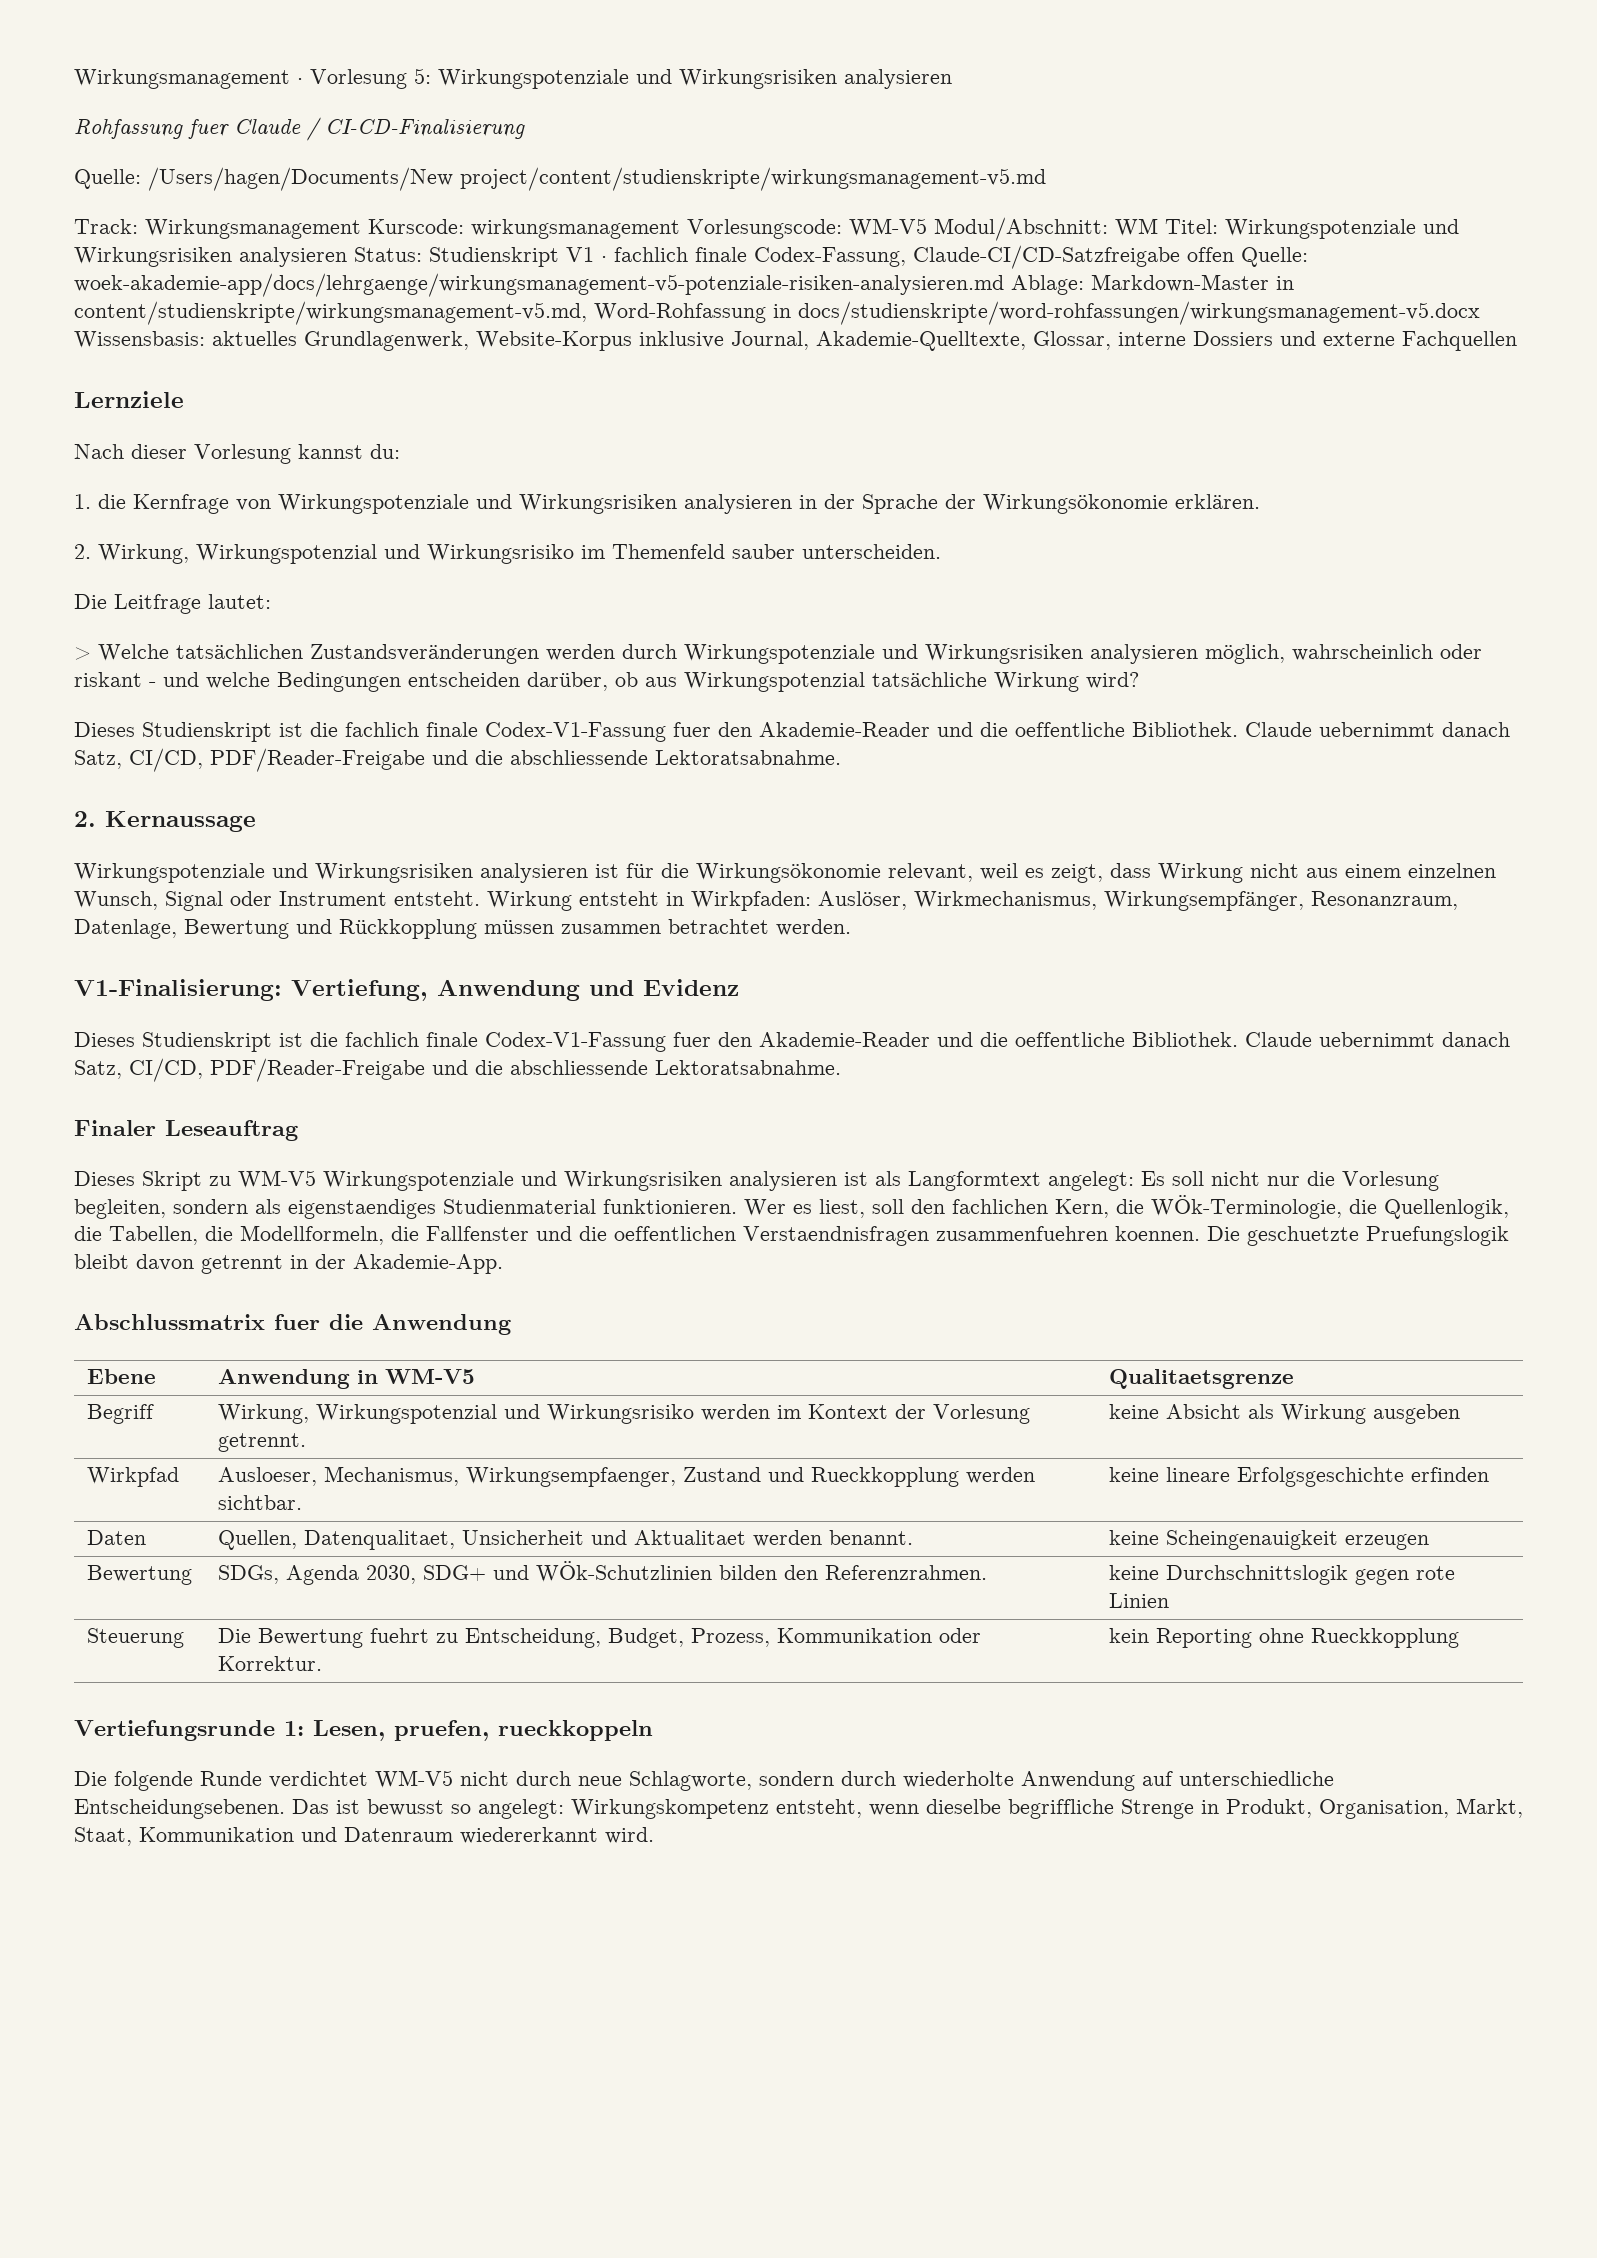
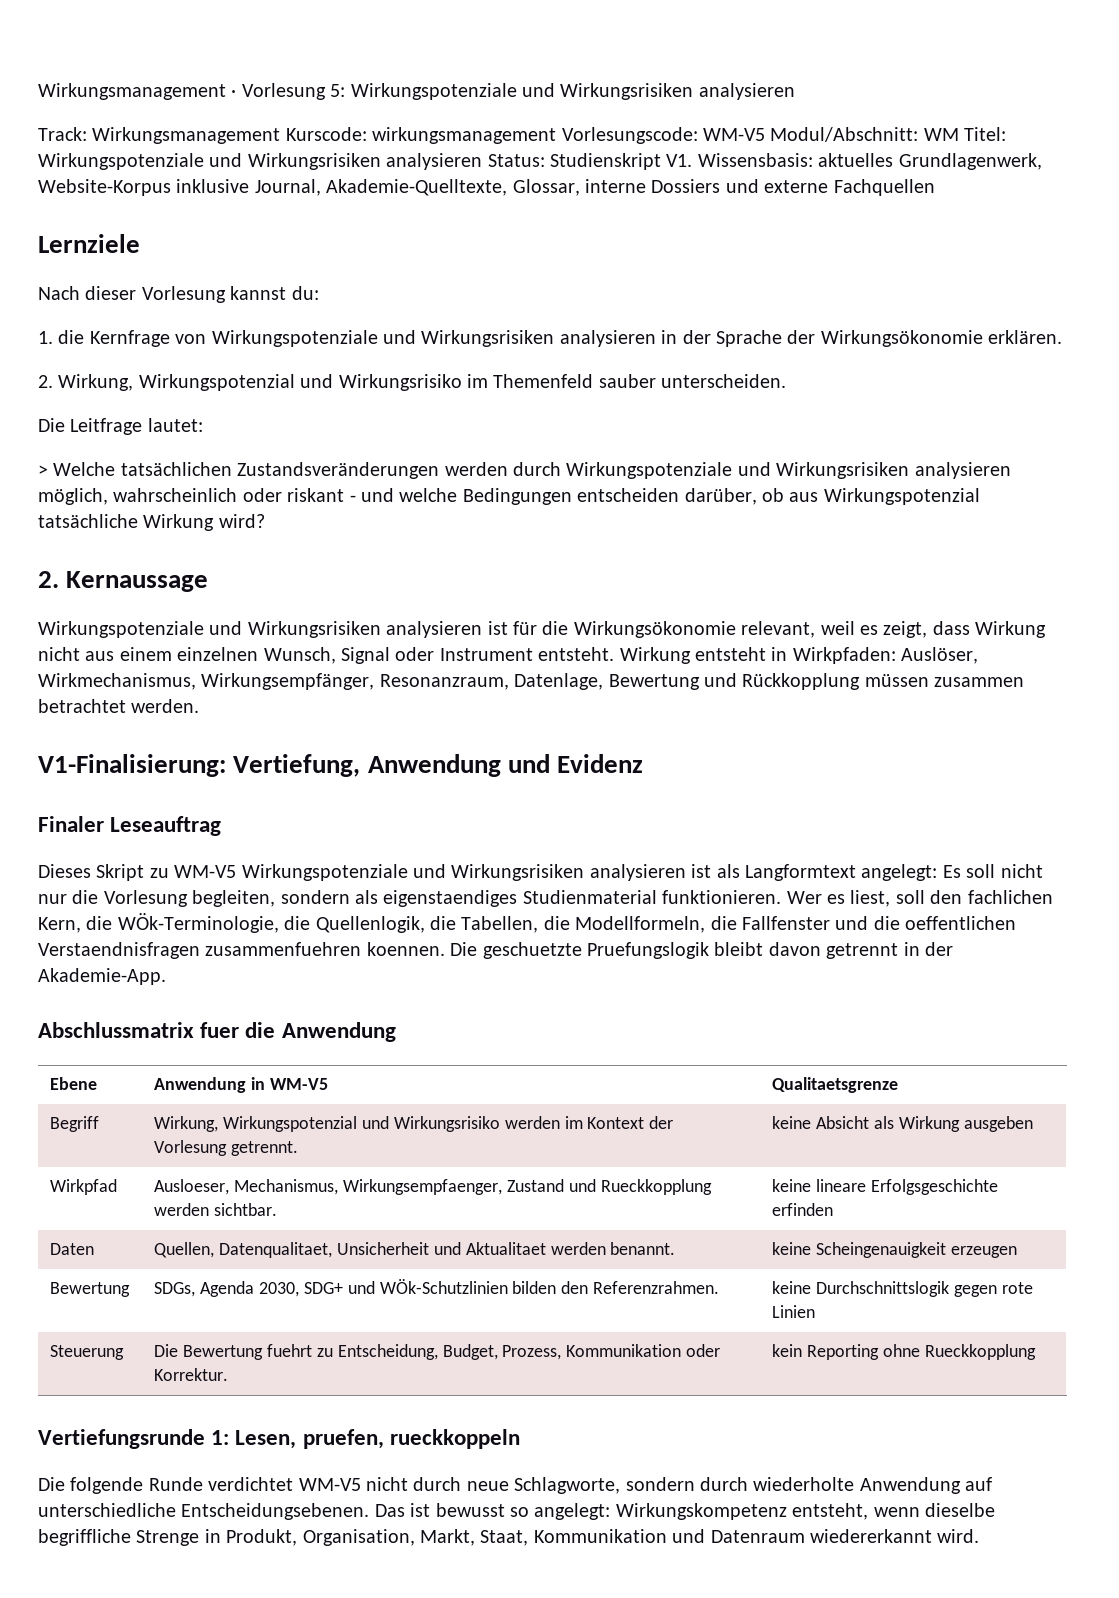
- Rohfassung fuer Claude / CI-CD-Finalisierung
- Quelle: /Users/hagen/Documents/New project/content/studienskripte/wirkungsmanagement-v5.md
- Track: Wirkungsmanagement Kurscode: wirkungsmanagement Vorlesungscode: WM-V5 Modul/Abschnitt: WM Titel: Wirkungspotenziale und Wirkungsrisiken analysieren Status: Studienskript V1 · fachlich finale Codex-Fassung, Claude-CI/CD-Satzfreigabe offen Quelle: woek-akademie-app/docs/lehrgaenge/wirkungsmanagement-v5-potenziale-risiken-analysieren.md Ablage: Markdown-Master in content/studienskripte/wirkungsmanagement-v5.md, Word-Rohfassung in docs/studienskripte/word-rohfassungen/wirkungsmanagement-v5.docx Wissensbasis: aktuelles Grundlagenwerk, Website-Korpus inklusive Journal, Akademie-Quelltexte, Glossar, interne Dossiers und externe Fachquellen
+ Track: Wirkungsmanagement Kurscode: wirkungsmanagement Vorlesungscode: WM-V5 Modul/Abschnitt: WM Titel: Wirkungspotenziale und Wirkungsrisiken analysieren Status: Studienskript V1. Wissensbasis: aktuelles Grundlagenwerk, Website-Korpus inklusive Journal, Akademie-Quelltexte, Glossar, interne Dossiers und externe Fachquellen
  > Welche tatsächlichen Zustandsveränderungen werden durch Wirkungspotenziale und Wirkungsrisiken analysieren möglich, wahrscheinlich oder riskant - und welche Bedingungen entscheiden darüber, ob aus Wirkungspotenzial tatsächliche Wirkung wird?
- Dieses Studienskript ist die fachlich finale Codex-V1-Fassung fuer den Akademie-Reader und die oeffentliche Bibliothek. Claude uebernimmt danach Satz, CI/CD, PDF/Reader-Freigabe und die abschliessende Lektoratsabnahme.
  V1-Finalisierung: Vertiefung, Anwendung und Evidenz
- Dieses Studienskript ist die fachlich finale Codex-V1-Fassung fuer den Akademie-Reader und die oeffentliche Bibliothek. Claude uebernimmt danach Satz, CI/CD, PDF/Reader-Freigabe und die abschliessende Lektoratsabnahme.

